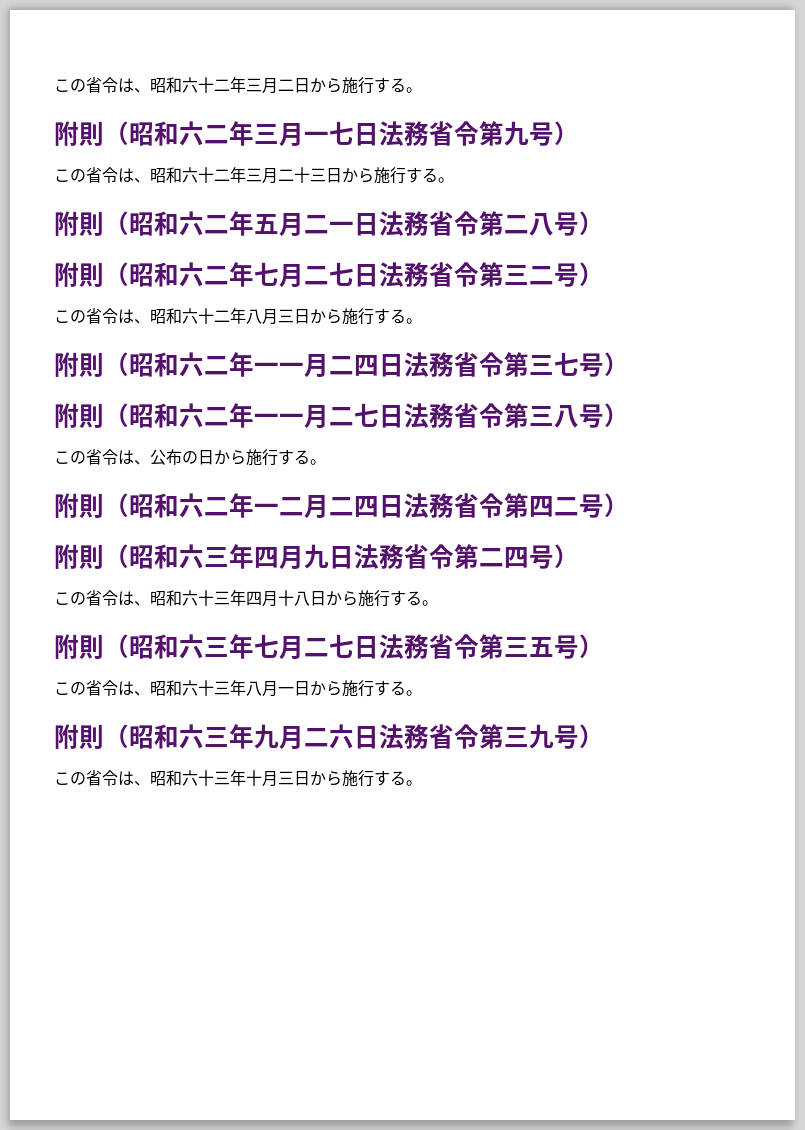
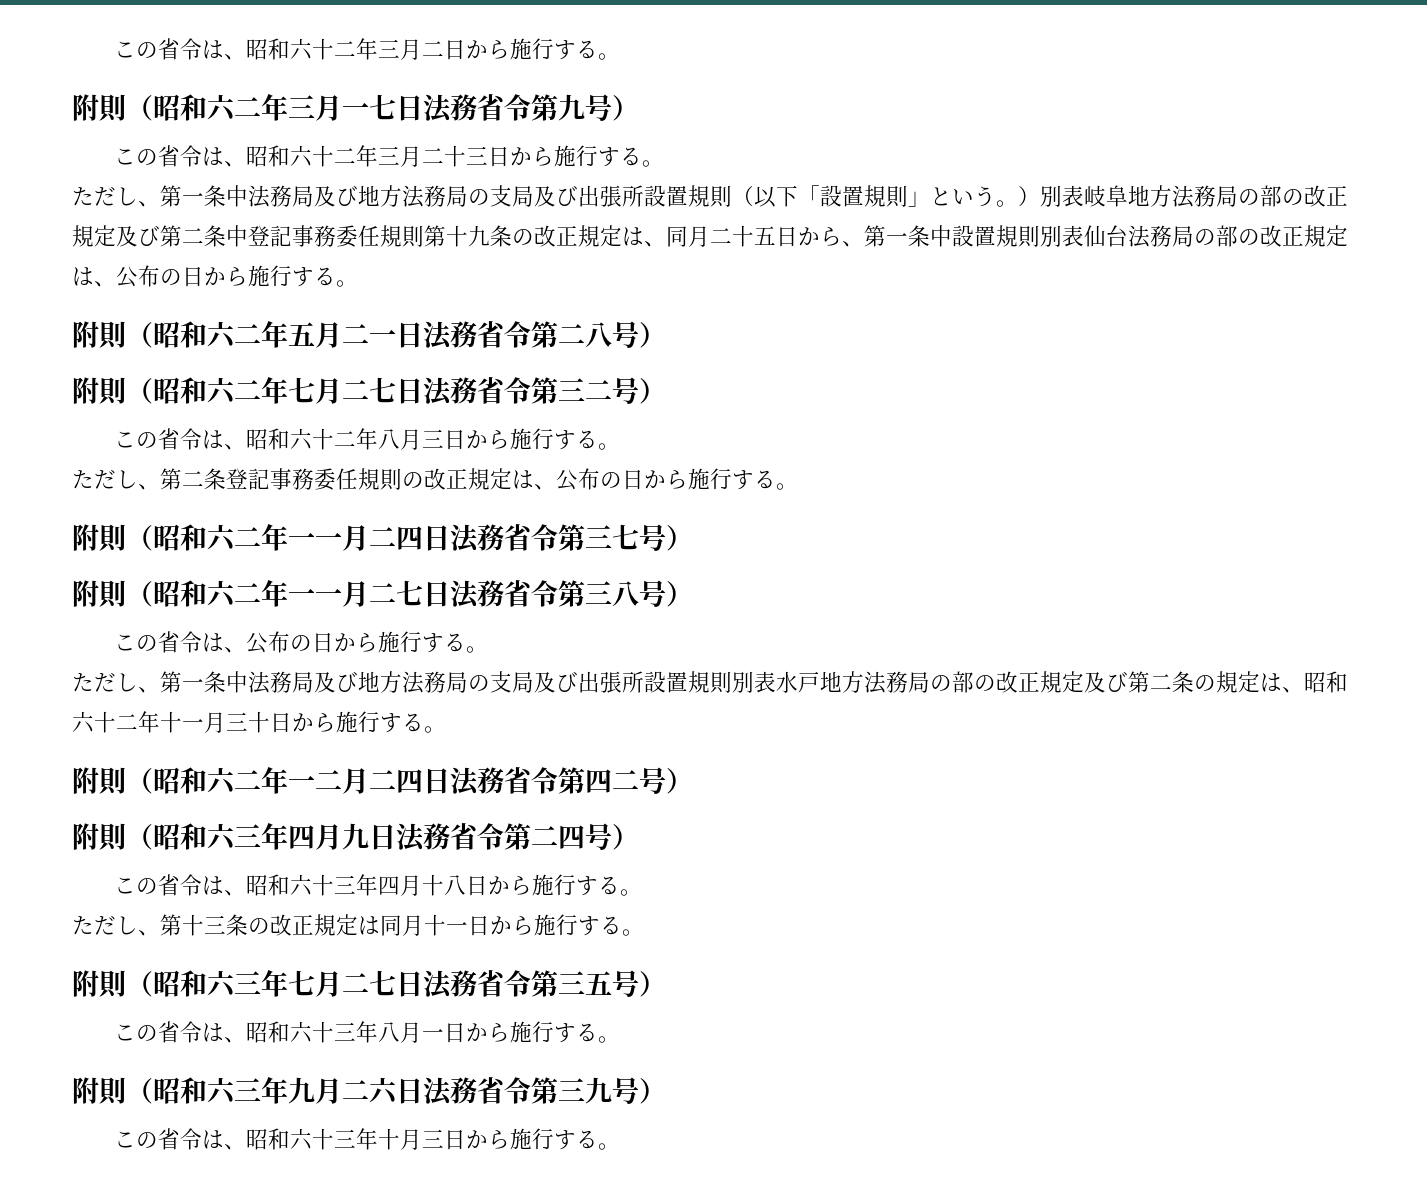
+ ただし、第一条中法務局及び地方法務局の支局及び出張所設置規則（以下「設置規則」という。）別表岐阜地方法務局の部の改正規定及び第二条中登記事務委任規則第十九条の改正規定は、同月二十五日から、第一条中設置規則別表仙台法務局の部の改正規定は、公布の日から施行する。
+ ただし、第二条登記事務委任規則の改正規定は、公布の日から施行する。
+ ただし、第一条中法務局及び地方法務局の支局及び出張所設置規則別表水戸地方法務局の部の改正規定及び第二条の規定は、昭和六十二年十一月三十日から施行する。
+ ただし、第十三条の改正規定は同月十一日から施行する。

